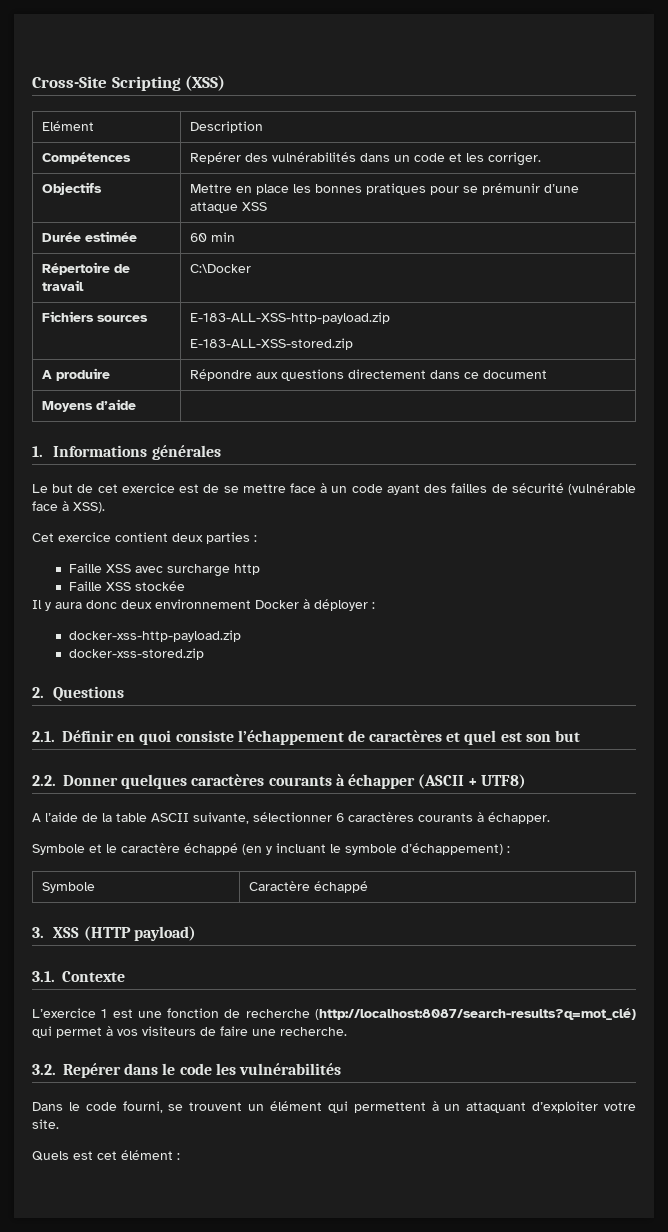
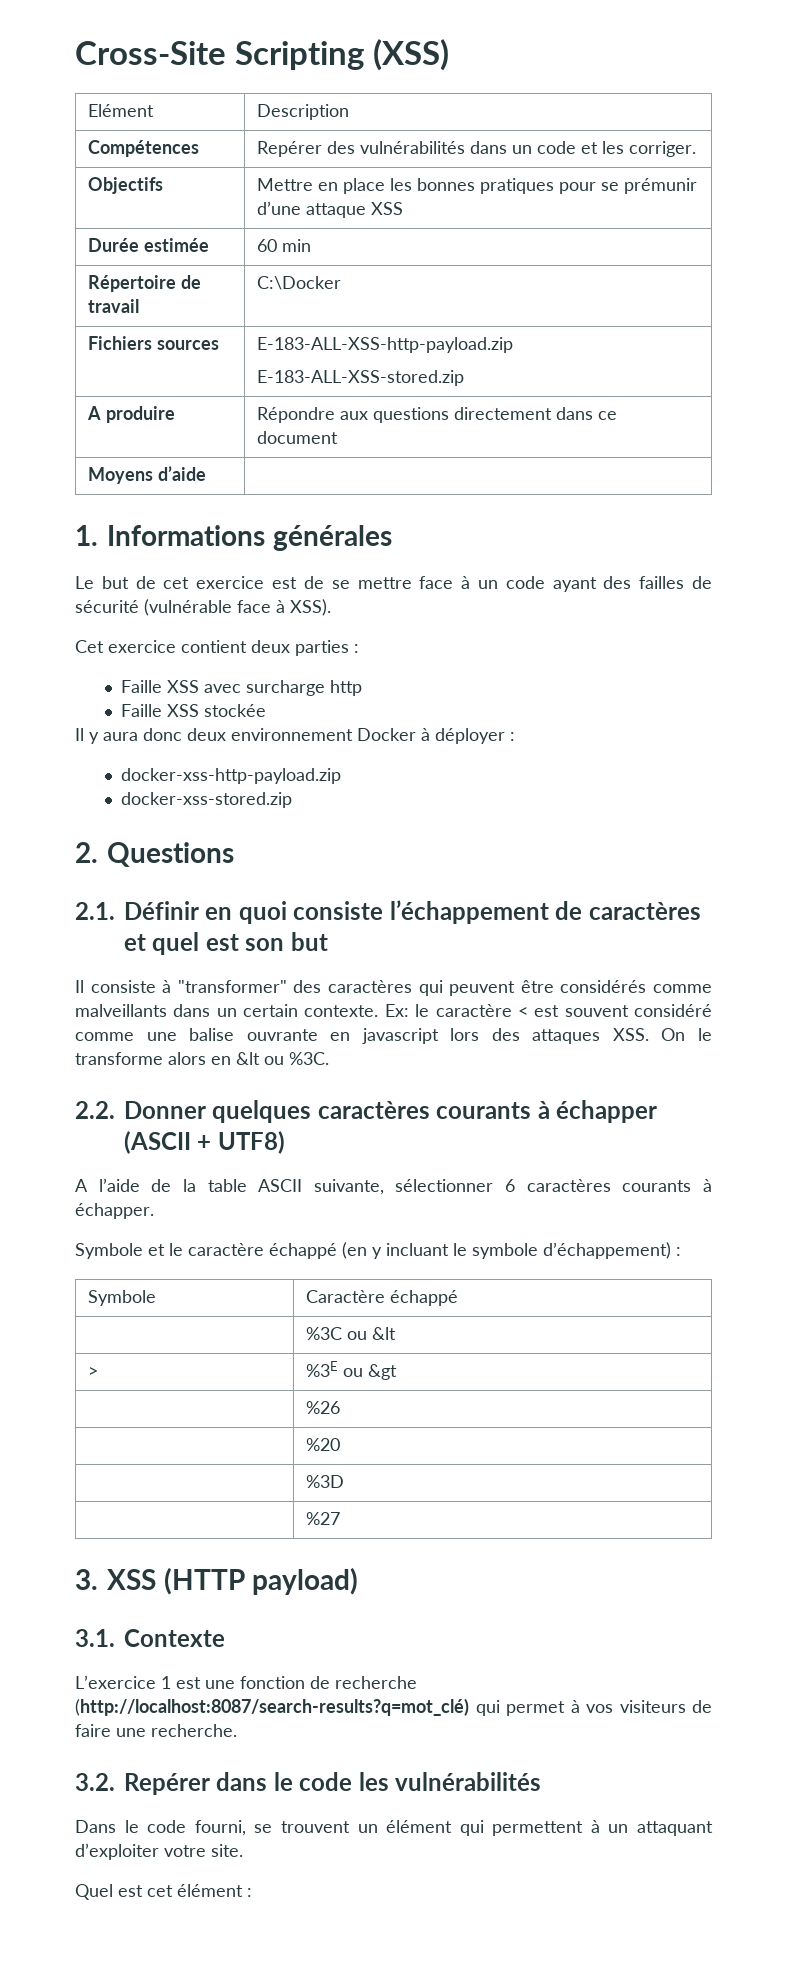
+ Il consiste à "transformer" des caractères qui peuvent être considérés comme malveillants dans un certain contexte. Ex: le caractère < est souvent considéré comme une balise ouvrante en javascript lors des attaques XSS. On le transforme alors en &lt ou %3C.
+ | %3C ou &lt
+ > | %3E ou &gt
+ | %26
+ | %20
+ | %3D
+ | %27
- Quels est cet élément :
+ Quel est cet élément :

